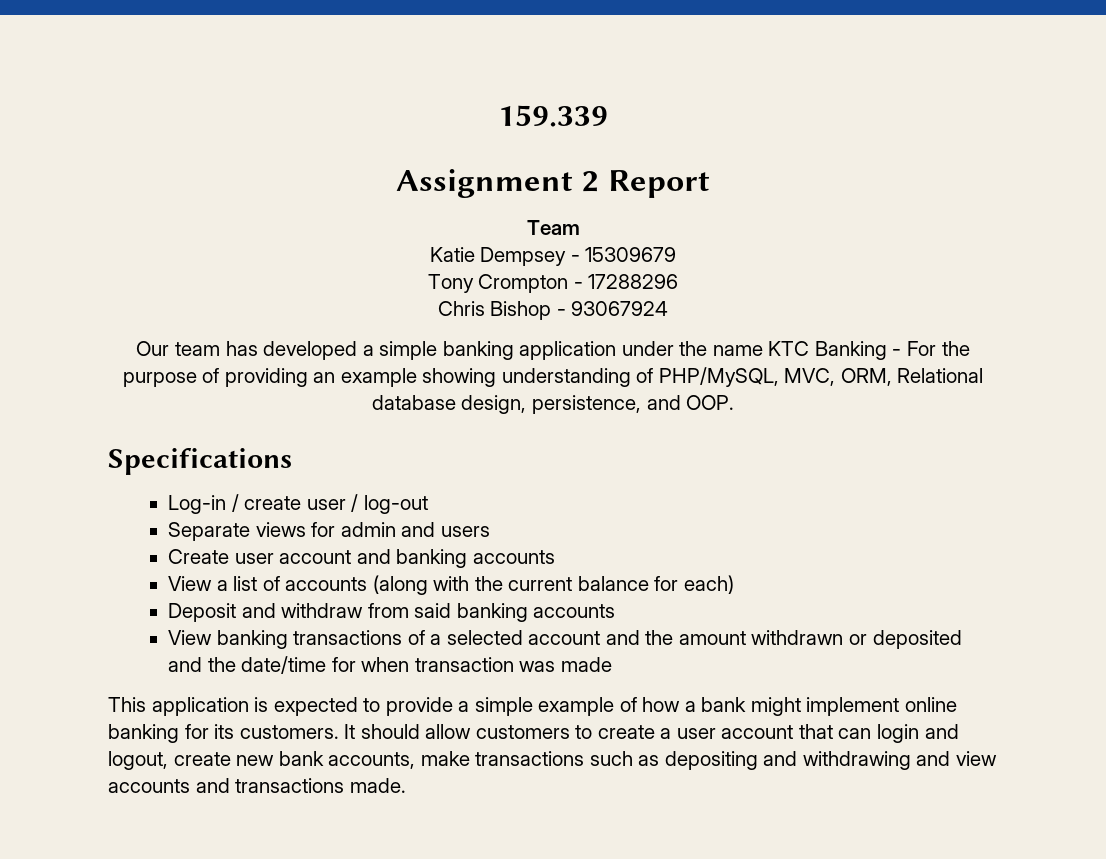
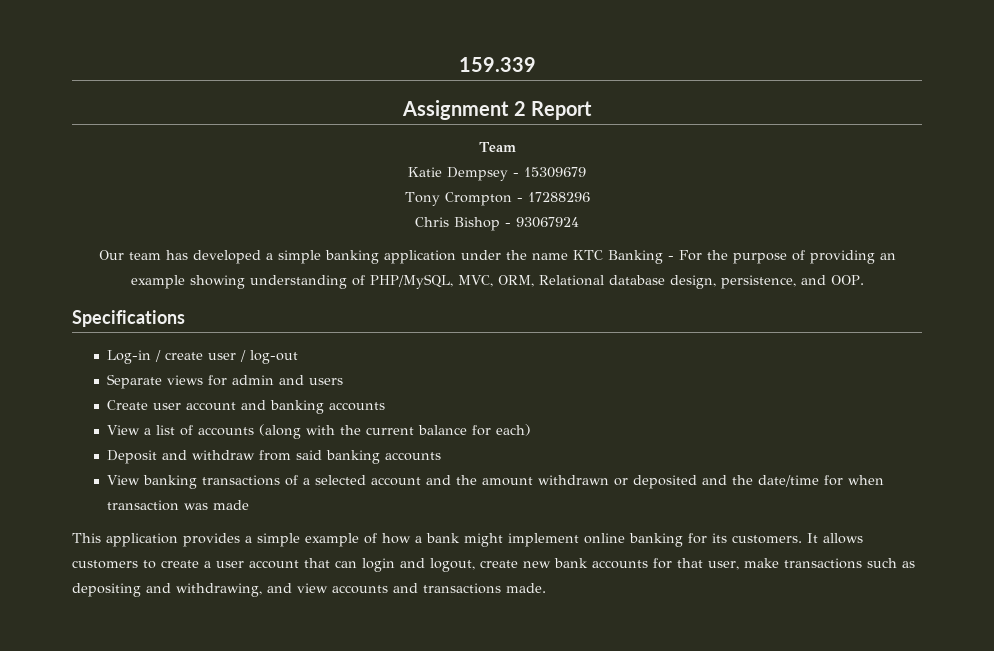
- This application is expected to provide a simple example of how a bank might implement online banking for its customers.
+ This application provides a simple example of how a bank might implement online banking for its customers.
- It should allow customers to create a user account that can login and logout, create new bank accounts, make transactions such as depositing and withdrawing and view accounts and transactions made.
+ It allows customers to create a user account that can login and logout, create new bank accounts for that user, make transactions such as depositing and withdrawing, and view accounts and transactions made.

